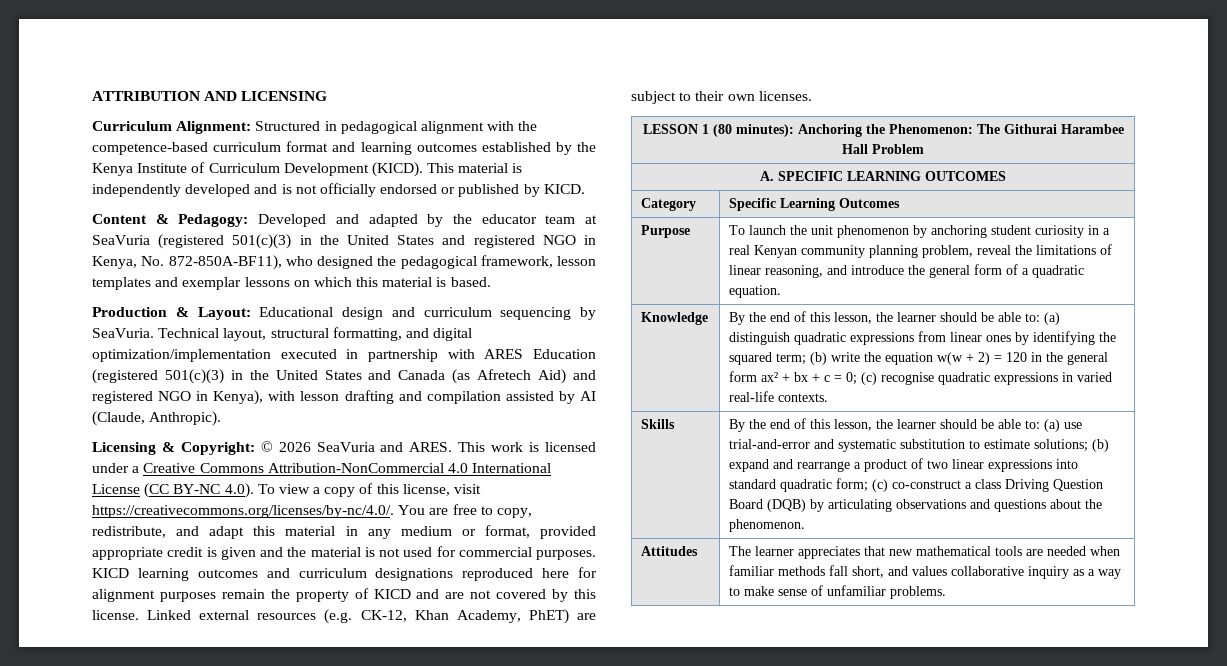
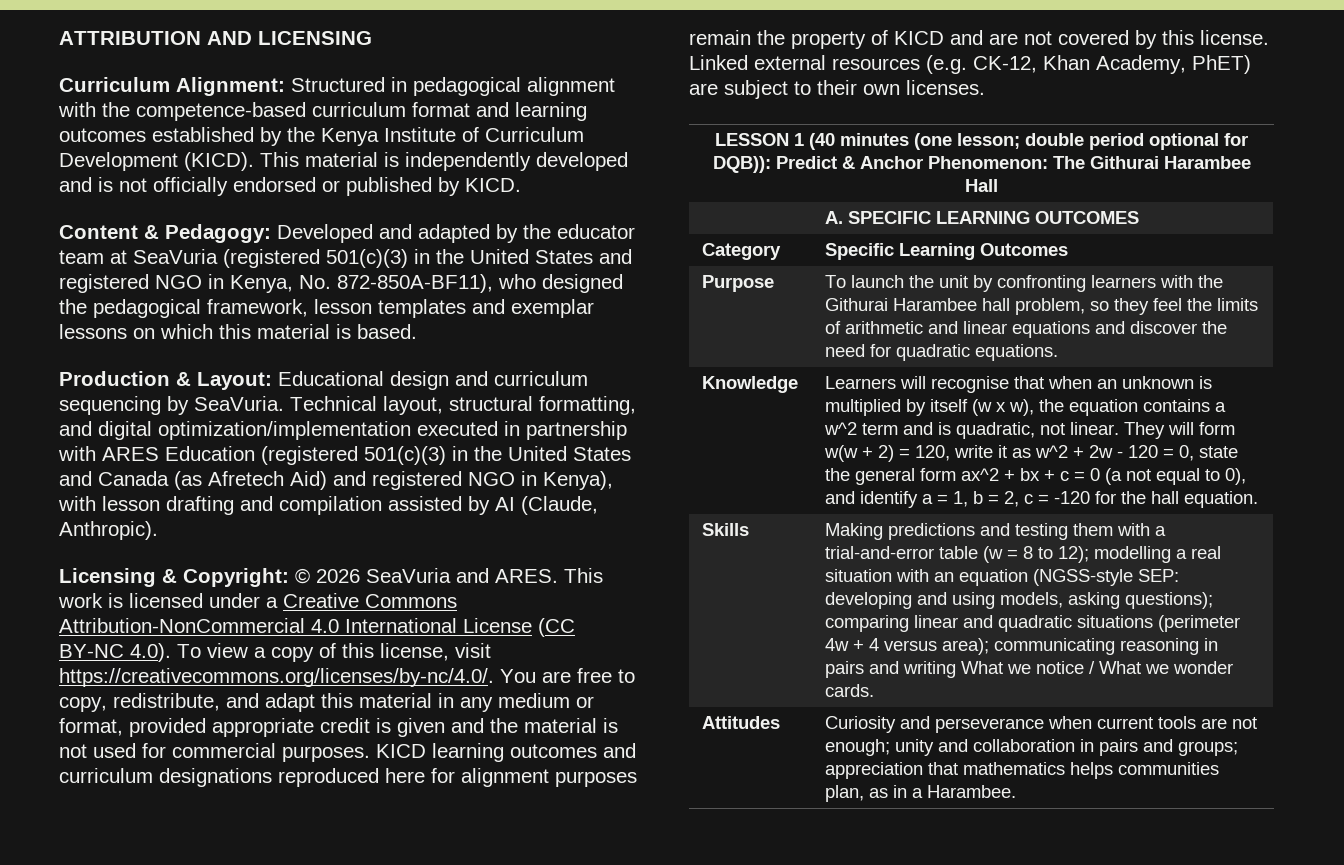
- LESSON 1 (80 minutes): Anchoring the Phenomenon: The Githurai Harambee Hall Problem
+ LESSON 1 (40 minutes (one lesson; double period optional for DQB)): Predict & Anchor Phenomenon: The Githurai Harambee Hall
- Purpose | To launch the unit phenomenon by anchoring student curiosity in a real Kenyan community planning problem, reveal the limitations of linear reasoning, and introduce the general form of a quadratic equation.
- Knowledge | By the end of this lesson, the learner should be able to: (a) distinguish quadratic expressions from linear ones by identifying the squared term; (b) write the equation w(w + 2) = 120 in the general form ax² + bx + c = 0; (c) recognise quadratic expressions in varied real-life contexts.
- Skills | By the end of this lesson, the learner should be able to: (a) use trial-and-error and systematic substitution to estimate solutions; (b) expand and rearrange a product of two linear expressions into standard quadratic form; (c) co-construct a class Driving Question Board (DQB) by articulating observations and questions about the phenomenon.
- Attitudes | The learner appreciates that new mathematical tools are needed when familiar methods fall short, and values collaborative inquiry as a way to make sense of unfamiliar problems.
+ Purpose | To launch the unit by confronting learners with the Githurai Harambee hall problem, so they feel the limits of arithmetic and linear equations and discover the need for quadratic equations.
+ Knowledge | Learners will recognise that when an unknown is multiplied by itself (w x w), the equation contains a w^2 term and is quadratic, not linear. They will form w(w + 2) = 120, write it as w^2 + 2w - 120 = 0, state the general form ax^2 + bx + c = 0 (a not equal to 0), and identify a = 1, b = 2, c = -120 for the hall equation.
+ Skills | Making predictions and testing them with a trial-and-error table (w = 8 to 12); modelling a real situation with an equation (NGSS-style SEP: developing and using models, asking questions); comparing linear and quadratic situations (perimeter 4w + 4 versus area); communicating reasoning in pairs and writing What we notice / What we wonder cards.
+ Attitudes | Curiosity and perseverance when current tools are not enough; unity and collaboration in pairs and groups; appreciation that mathematics helps communities plan, as in a Harambee.

